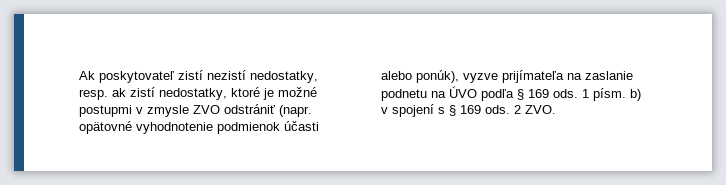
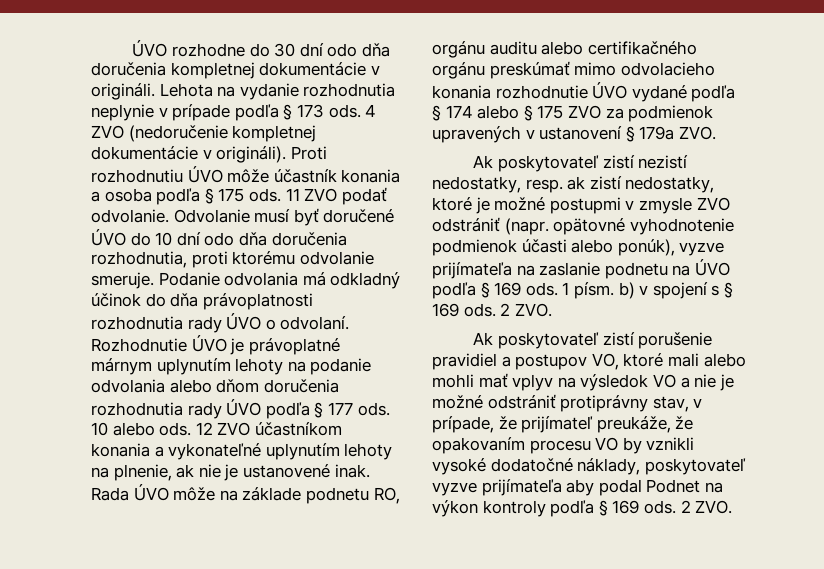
+ ÚVO rozhodne do 30 dní odo dňa doručenia kompletnej dokumentácie v origináli. Lehota na vydanie rozhodnutia neplynie v prípade podľa § 173 ods. 4 ZVO (nedoručenie kompletnej dokumentácie v origináli). Proti rozhodnutiu ÚVO môže účastník konania a osoba podľa § 175 ods. 11 ZVO podať odvolanie. Odvolanie musí byť doručené ÚVO do 10 dní odo dňa doručenia rozhodnutia, proti ktorému odvolanie smeruje. Podanie odvolania má odkladný účinok do dňa právoplatnosti rozhodnutia rady ÚVO o odvolaní. Rozhodnutie ÚVO je právoplatné márnym uplynutím lehoty na podanie odvolania alebo dňom doručenia rozhodnutia rady ÚVO podľa § 177 ods. 10 alebo ods. 12 ZVO účastníkom konania a vykonateľné uplynutím lehoty na plnenie, ak nie je ustanovené inak. Rada ÚVO môže na základe podnetu RO, orgánu auditu alebo certifikačného orgánu preskúmať mimo odvolacieho konania rozhodnutie ÚVO vydané podľa § 174 alebo § 175 ZVO za podmienok upravených v ustanovení § 179a ZVO.
+ Ak poskytovateľ zistí porušenie pravidiel a postupov VO, ktoré mali alebo mohli mať vplyv na výsledok VO a nie je možné odstrániť protiprávny stav, v prípade, že prijímateľ preukáže, že opakovaním procesu VO by vznikli vysoké dodatočné náklady, poskytovateľ vyzve prijímateľa aby podal Podnet na výkon kontroly podľa § 169 ods. 2 ZVO.

